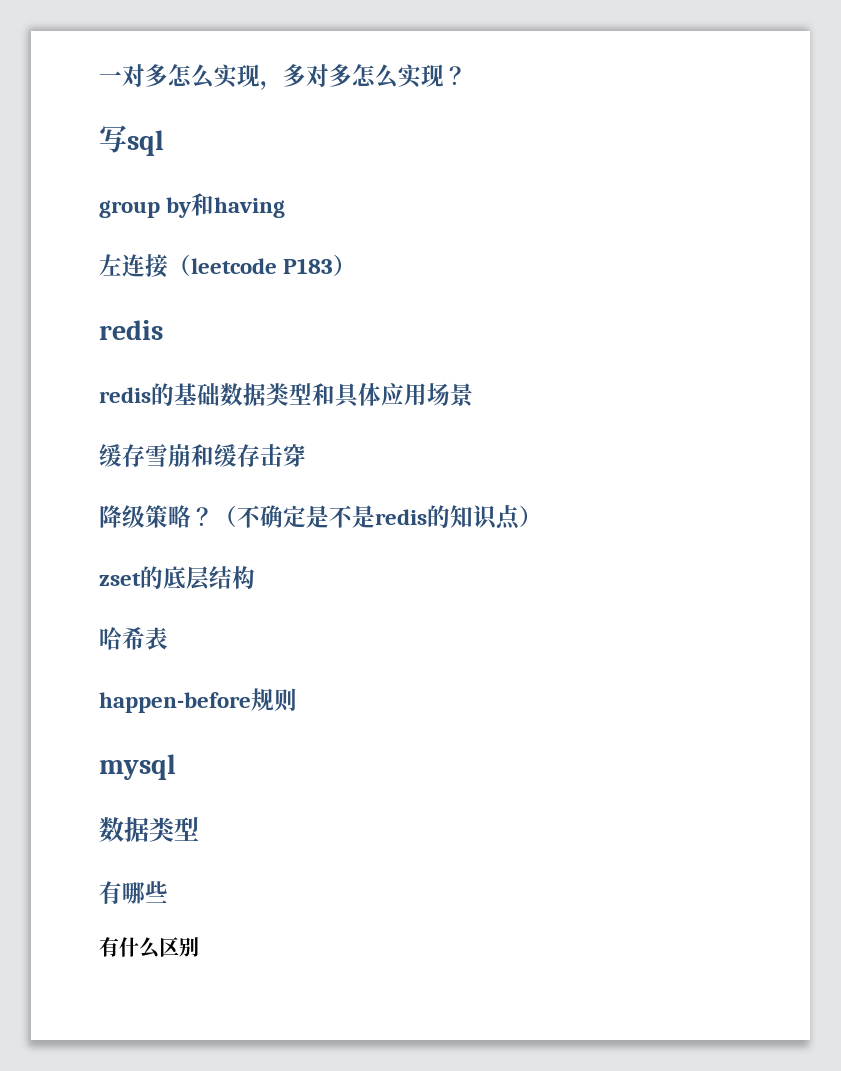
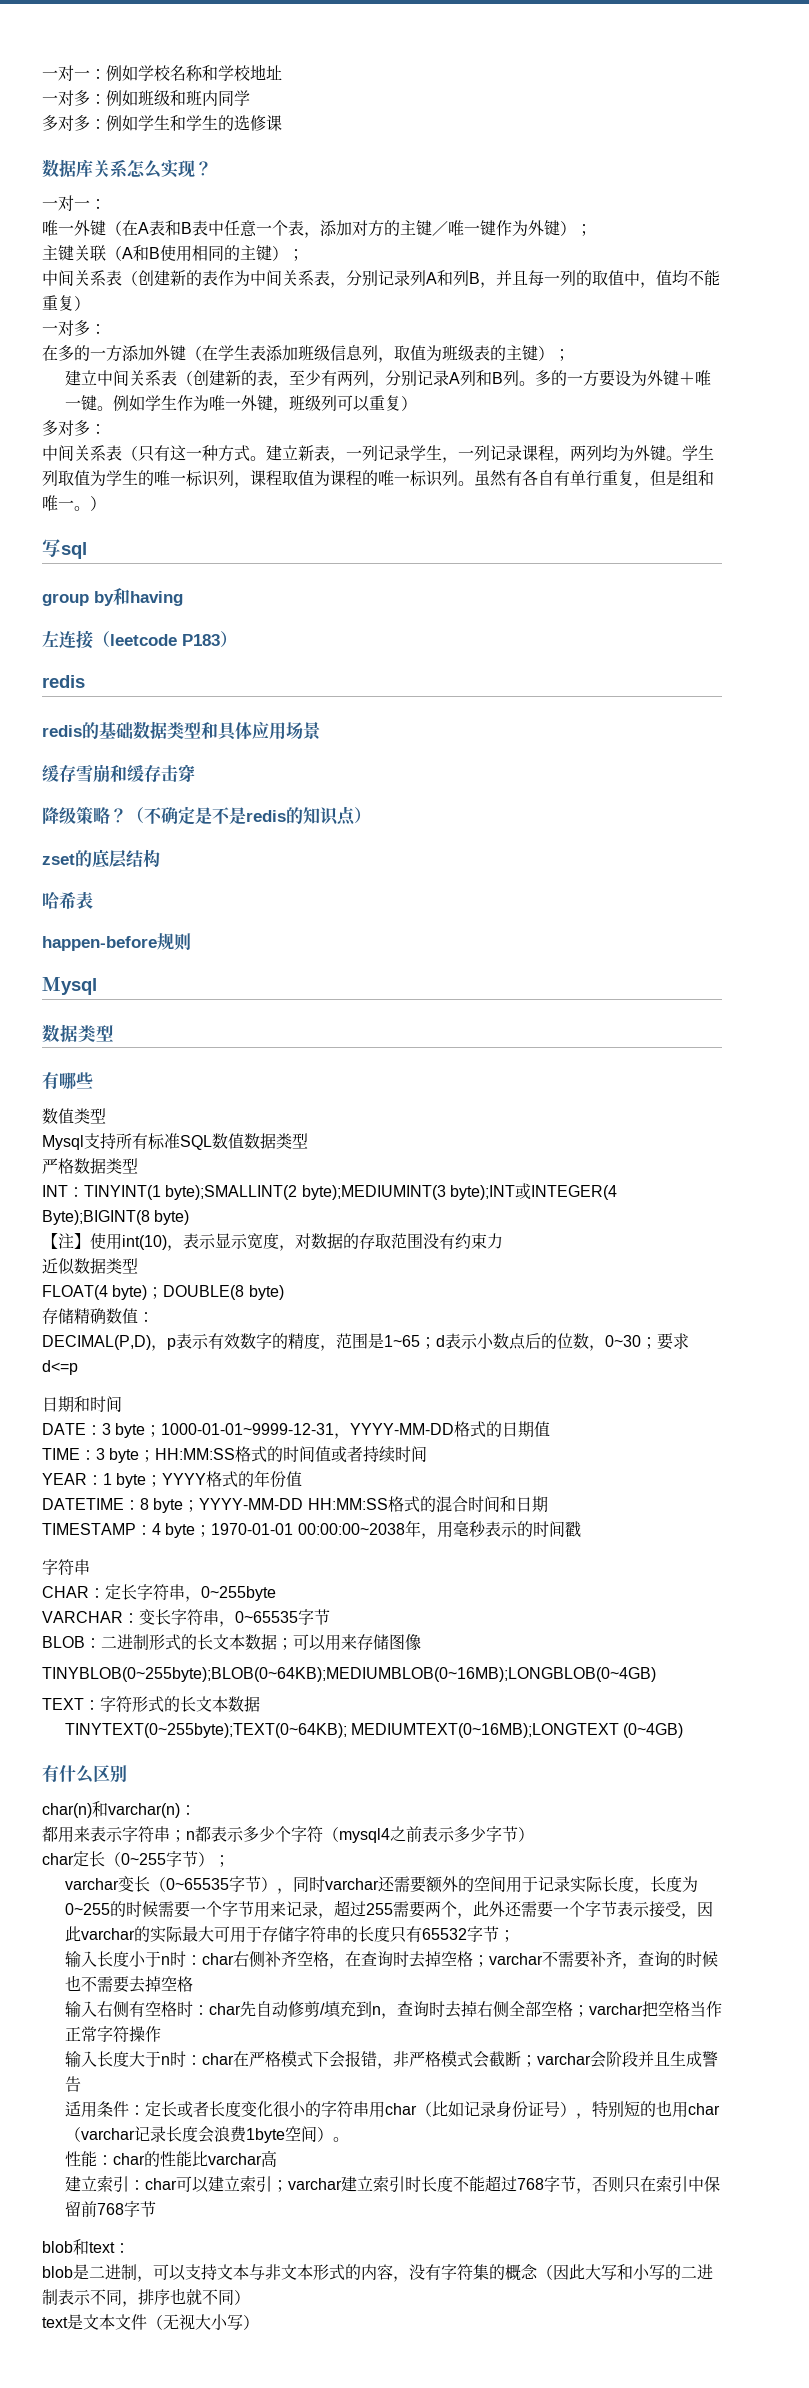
- 一对多怎么实现，多对多怎么实现？
+ 一对一：例如学校名称和学校地址
+ 一对多：例如班级和班内同学
+ 多对多：例如学生和学生的选修课
+ 数据库关系怎么实现？
+ 一对一：
+ 唯一外键（在A表和B表中任意一个表，添加对方的主键／唯一键作为外键）；
+ 主键关联（A和B使用相同的主键）；
+ 中间关系表（创建新的表作为中间关系表，分别记录列A和列B，并且每一列的取值中，值均不能重复）
+ 一对多：
+ 在多的一方添加外键（在学生表添加班级信息列，取值为班级表的主键）；
+ 建立中间关系表（创建新的表，至少有两列，分别记录A列和B列。多的一方要设为外键＋唯一键。例如学生作为唯一外键，班级列可以重复）
+ 多对多：
+ 中间关系表（只有这一种方式。建立新表，一列记录学生，一列记录课程，两列均为外键。学生列取值为学生的唯一标识列，课程取值为课程的唯一标识列。虽然有各自有单行重复，但是组和唯一。）
- mysql
+ Ｍysql
+ 数值类型
+ Mysql支持所有标准SQL数值数据类型
+ 严格数据类型
+ INT：TINYINT(1 byte);SMALLINT(2 byte);MEDIUMINT(3 byte);INT或INTEGER(4 Byte);BIGINT(8 byte)
+ 【注】使用int(10)，表示显示宽度，对数据的存取范围没有约束力
+ 近似数据类型
+ FLOAT(4 byte)；DOUBLE(8 byte)
+ 存储精确数值：
+ DECIMAL(P,D)，p表示有效数字的精度，范围是1~65；d表示小数点后的位数，0~30；要求d<=p
+ 日期和时间
+ DATE：3 byte；1000-01-01~9999-12-31，YYYY-MM-DD格式的日期值
+ TIME：3 byte；HH:MM:SS格式的时间值或者持续时间
+ YEAR：1 byte；YYYY格式的年份值
+ DATETIME：8 byte；YYYY-MM-DD HH:MM:SS格式的混合时间和日期
+ TIMESTAMP：4 byte；1970-01-01 00:00:00~2038年，用毫秒表示的时间戳
+ 字符串
+ CHAR：定长字符串，0~255byte
+ VARCHAR：变长字符串，0~65535字节
+ BLOB：二进制形式的长文本数据；可以用来存储图像
+ TINYBLOB(0~255byte);BLOB(0~64KB);MEDIUMBLOB(0~16MB);LONGBLOB(0~4GB)
+ TEXT：字符形式的长文本数据
+ TINYTEXT(0~255byte);TEXT(0~64KB); MEDIUMTEXT(0~16MB);LONGTEXT (0~4GB)
  有什么区别
+ char(n)和varchar(n)：
+ 都用来表示字符串；n都表示多少个字符（mysql4之前表示多少字节）
+ char定长（0~255字节）；
+ varchar变长（0~65535字节），同时varchar还需要额外的空间用于记录实际长度，长度为0~255的时候需要一个字节用来记录，超过255需要两个，此外还需要一个字节表示接受，因此varchar的实际最大可用于存储字符串的长度只有65532字节；
+ 输入长度小于n时：char右侧补齐空格，在查询时去掉空格；varchar不需要补齐，查询的时候也不需要去掉空格
+ 输入右侧有空格时：char先自动修剪/填充到n，查询时去掉右侧全部空格；varchar把空格当作正常字符操作
+ 输入长度大于n时：char在严格模式下会报错，非严格模式会截断；varchar会阶段并且生成警告
+ 适用条件：定长或者长度变化很小的字符串用char（比如记录身份证号），特别短的也用char（varchar记录长度会浪费1byte空间）。
+ 性能：char的性能比varchar高
+ 建立索引：char可以建立索引；varchar建立索引时长度不能超过768字节，否则只在索引中保留前768字节
+ blob和text：
+ blob是二进制，可以支持文本与非文本形式的内容，没有字符集的概念（因此大写和小写的二进制表示不同，排序也就不同）
+ text是文本文件（无视大小写）

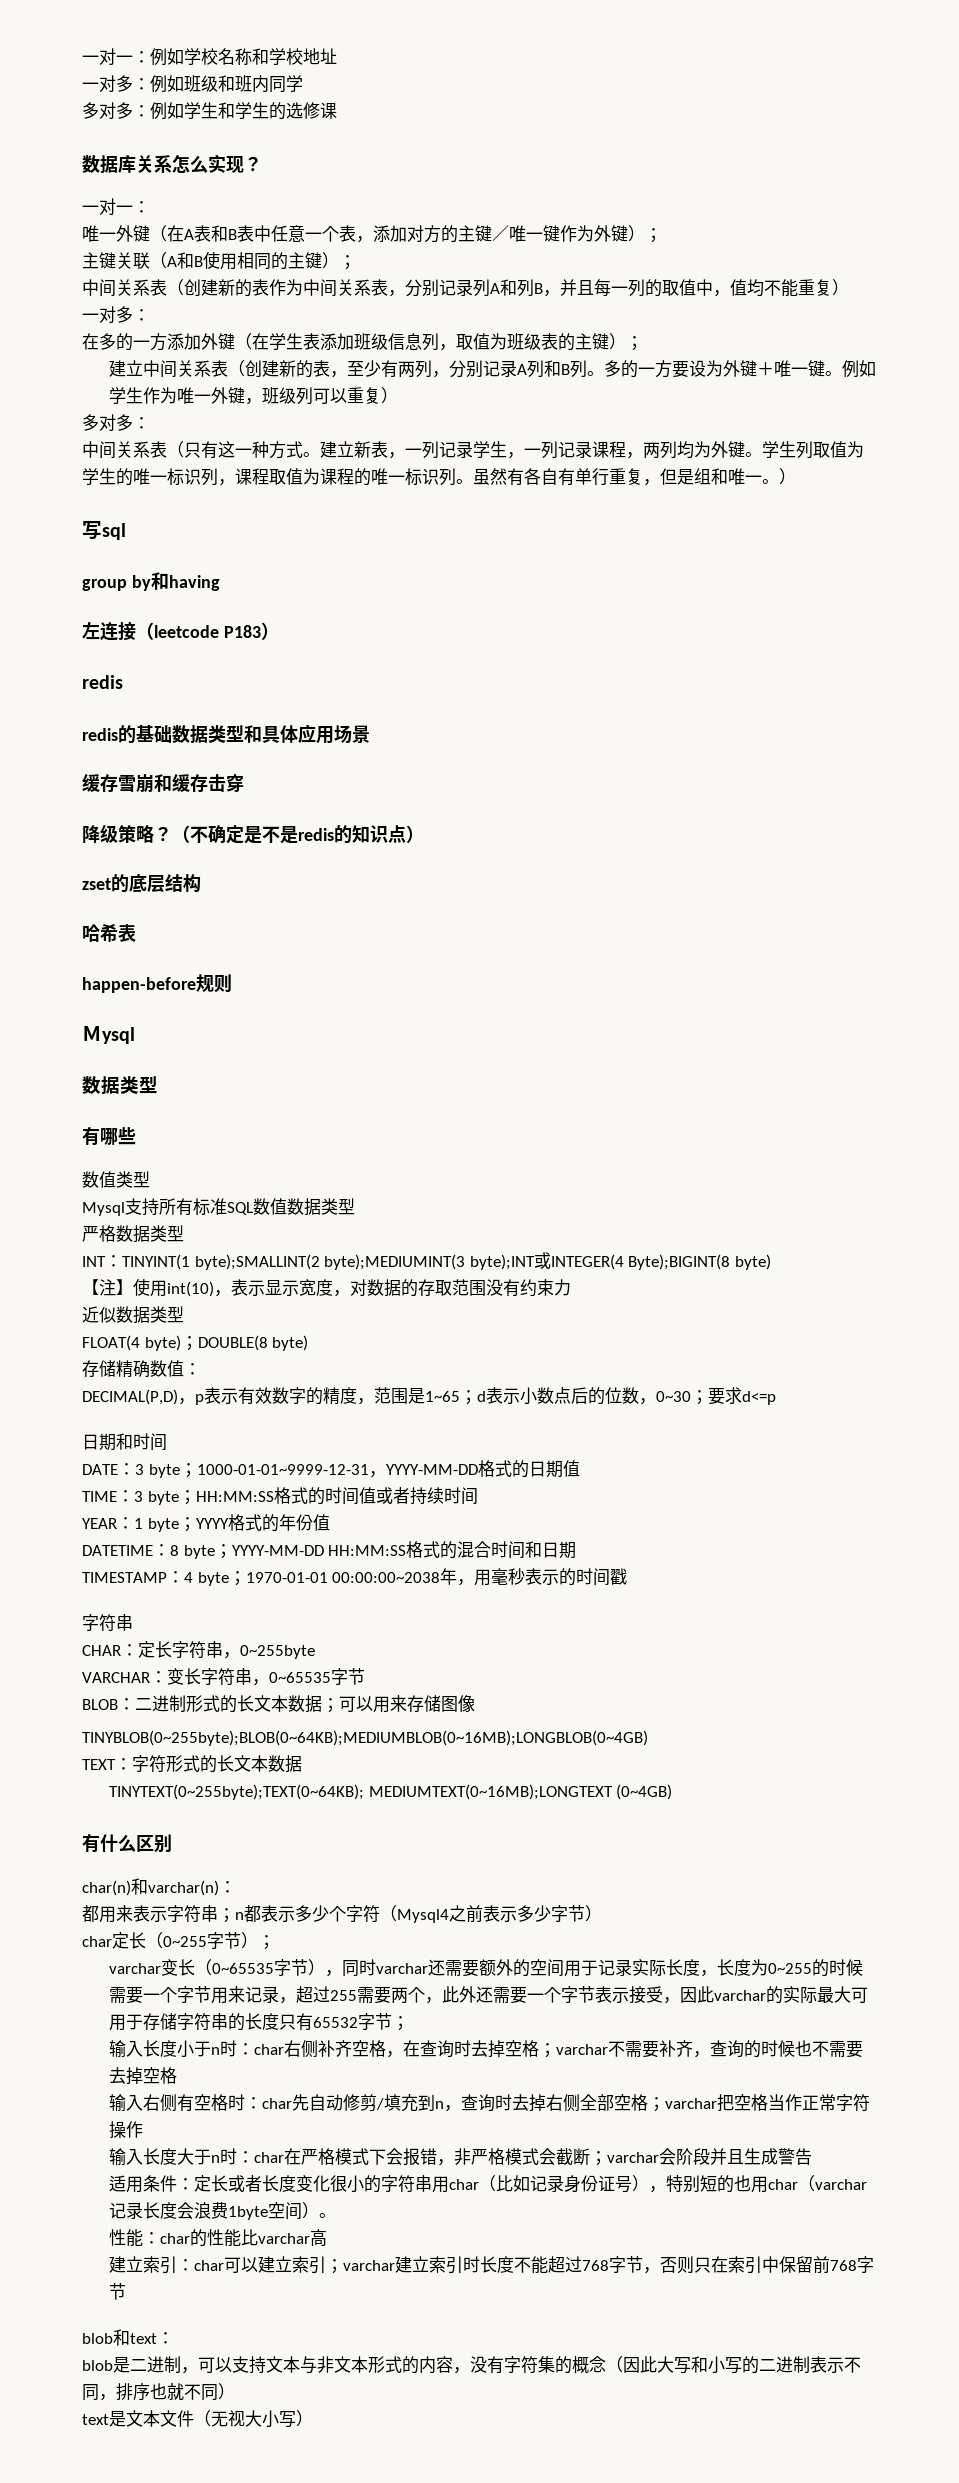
- 都用来表示字符串；n都表示多少个字符（mysql4之前表示多少字节）
+ 都用来表示字符串；n都表示多少个字符（Mysql4之前表示多少字节）

